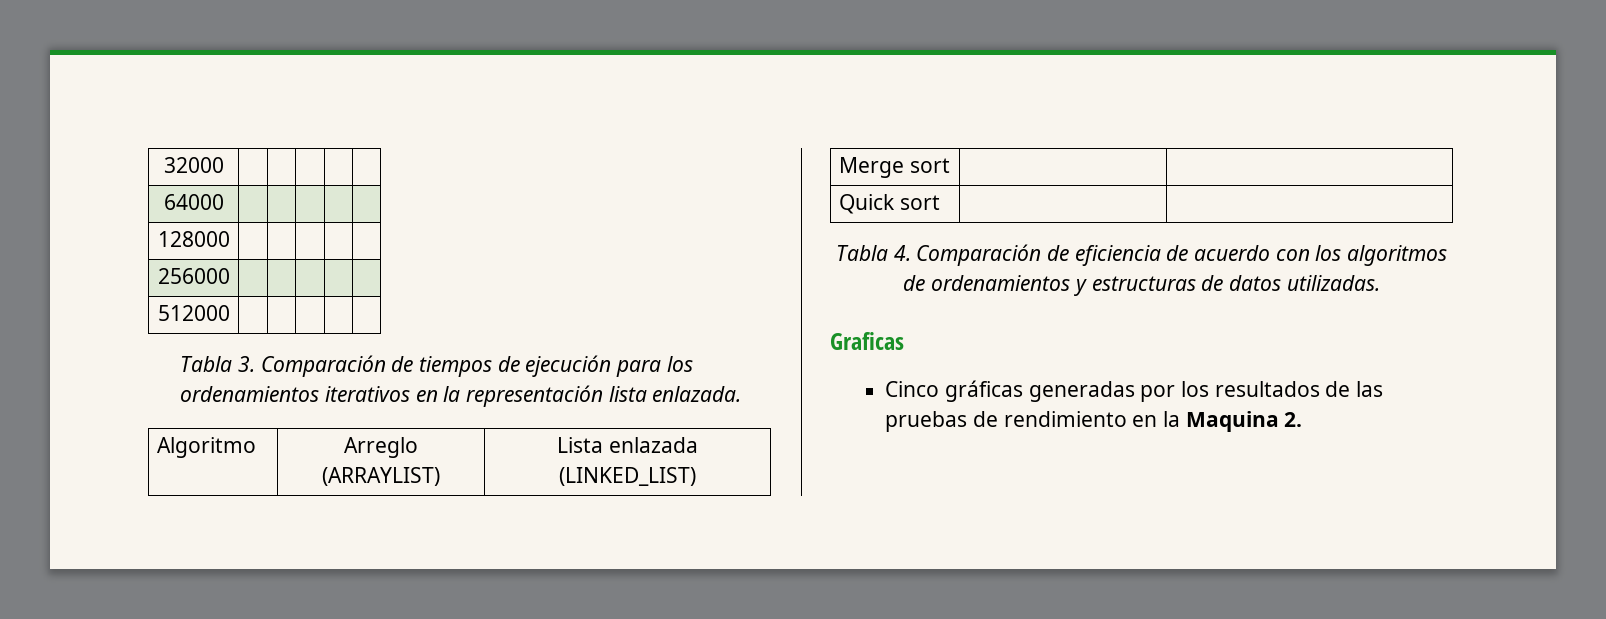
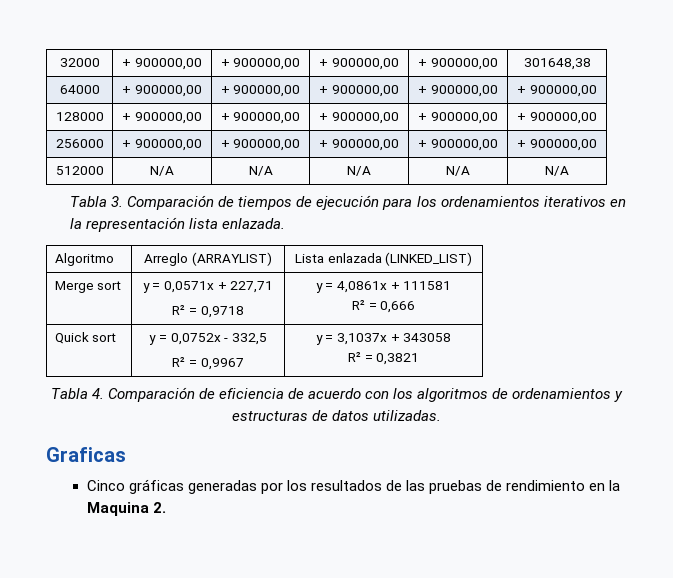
- 32000 | | | | |
- 64000 | | | | |
- 128000 | | | | |
- 256000 | | | | |
- 512000 | | | | |
+ 32000 | + 900000,00 | + 900000,00 | + 900000,00 | + 900000,00 | 301648,38
+ 64000 | + 900000,00 | + 900000,00 | + 900000,00 | + 900000,00 | + 900000,00
+ 128000 | + 900000,00 | + 900000,00 | + 900000,00 | + 900000,00 | + 900000,00
+ 256000 | + 900000,00 | + 900000,00 | + 900000,00 | + 900000,00 | + 900000,00
+ 512000 | N/A | N/A | N/A | N/A | N/A
- Merge sort | |
- Quick sort | |
+ Merge sort | y = 0,0571x + 227,71
+ R² = 0,9718 | y = 4,0861x + 111581
+ R² = 0,666
+ Quick sort | y = 0,0752x - 332,5
+ R² = 0,9967 | y = 3,1037x + 343058
+ R² = 0,3821

